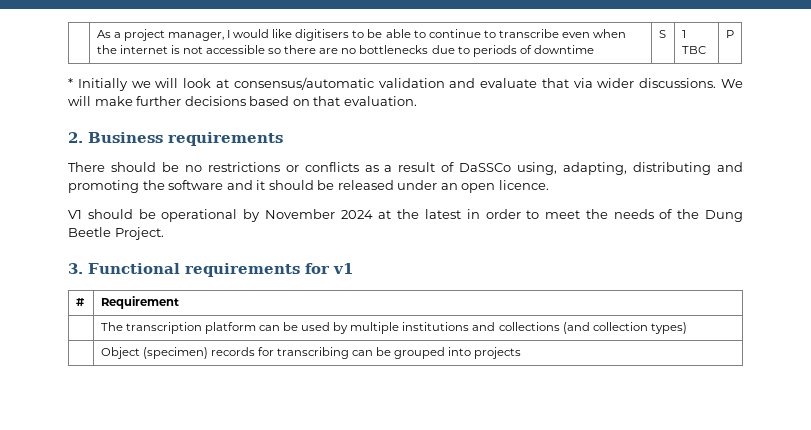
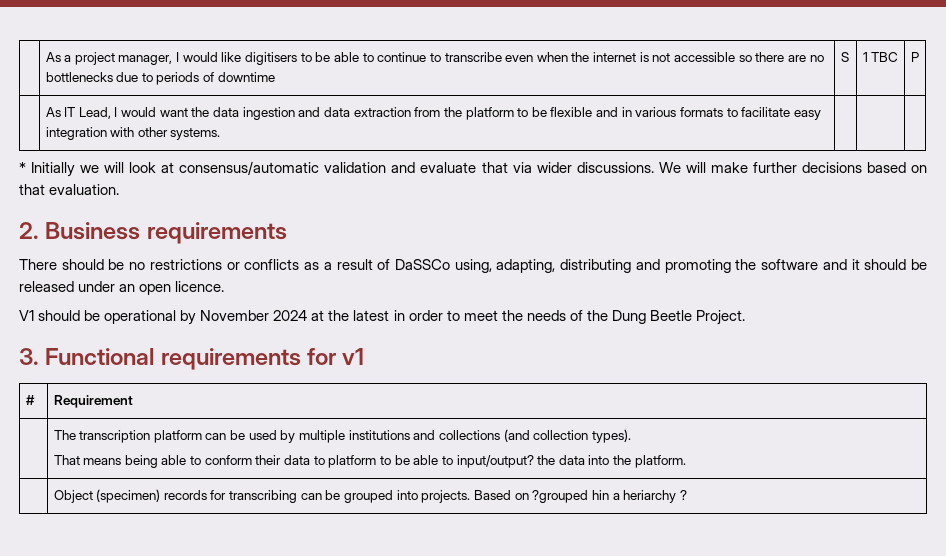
+ | As IT Lead, I would want the data ingestion and data extraction from the platform to be flexible and in various formats to facilitate easy integration with other systems. | | |
- | The transcription platform can be used by multiple institutions and collections (and collection types)
+ | The transcription platform can be used by multiple institutions and collections (and collection types).
+ That means being able to conform their data to platform to be able to input/output? the data into the platform.
- | Object (specimen) records for transcribing can be grouped into projects
+ | Object (specimen) records for transcribing can be grouped into projects. Based on ?grouped hin a heriarchy ?

